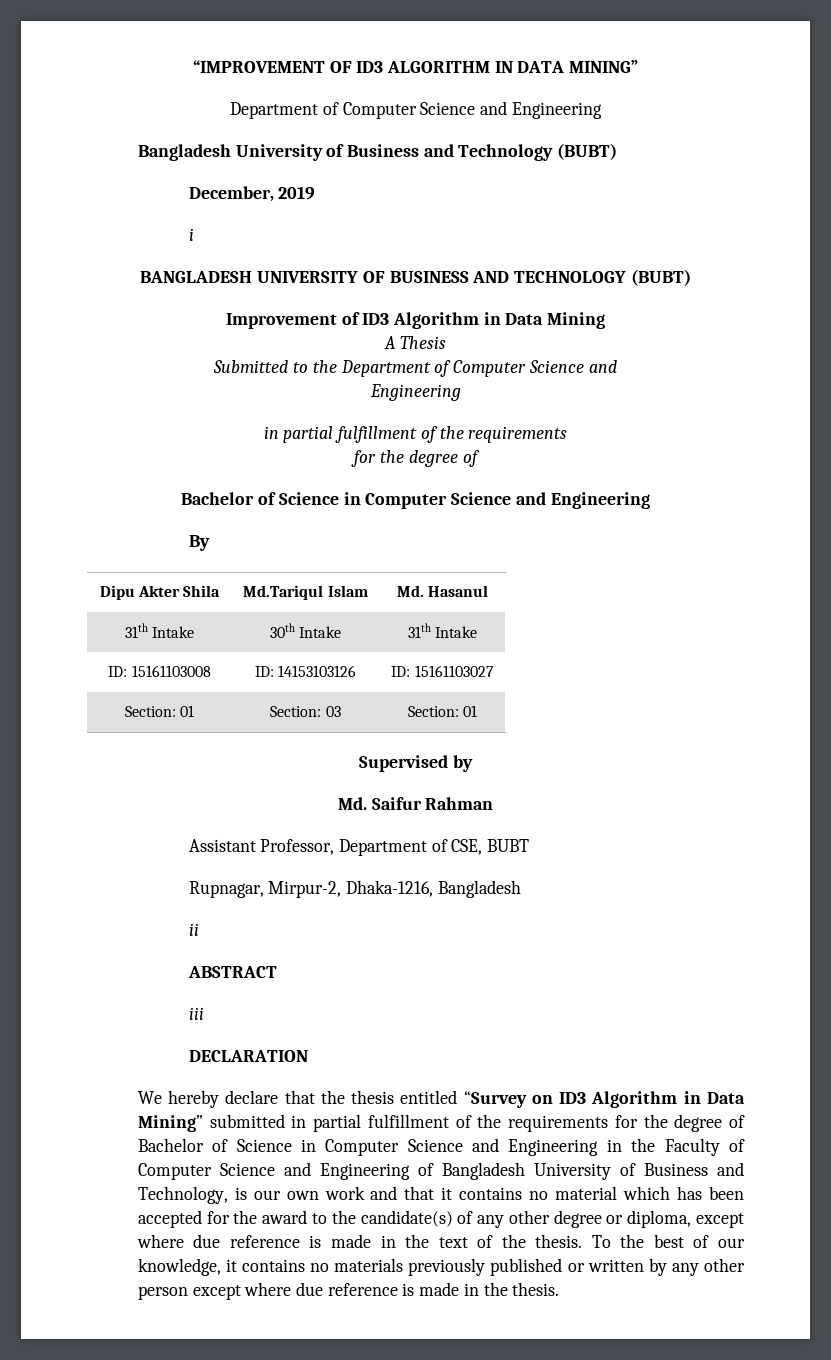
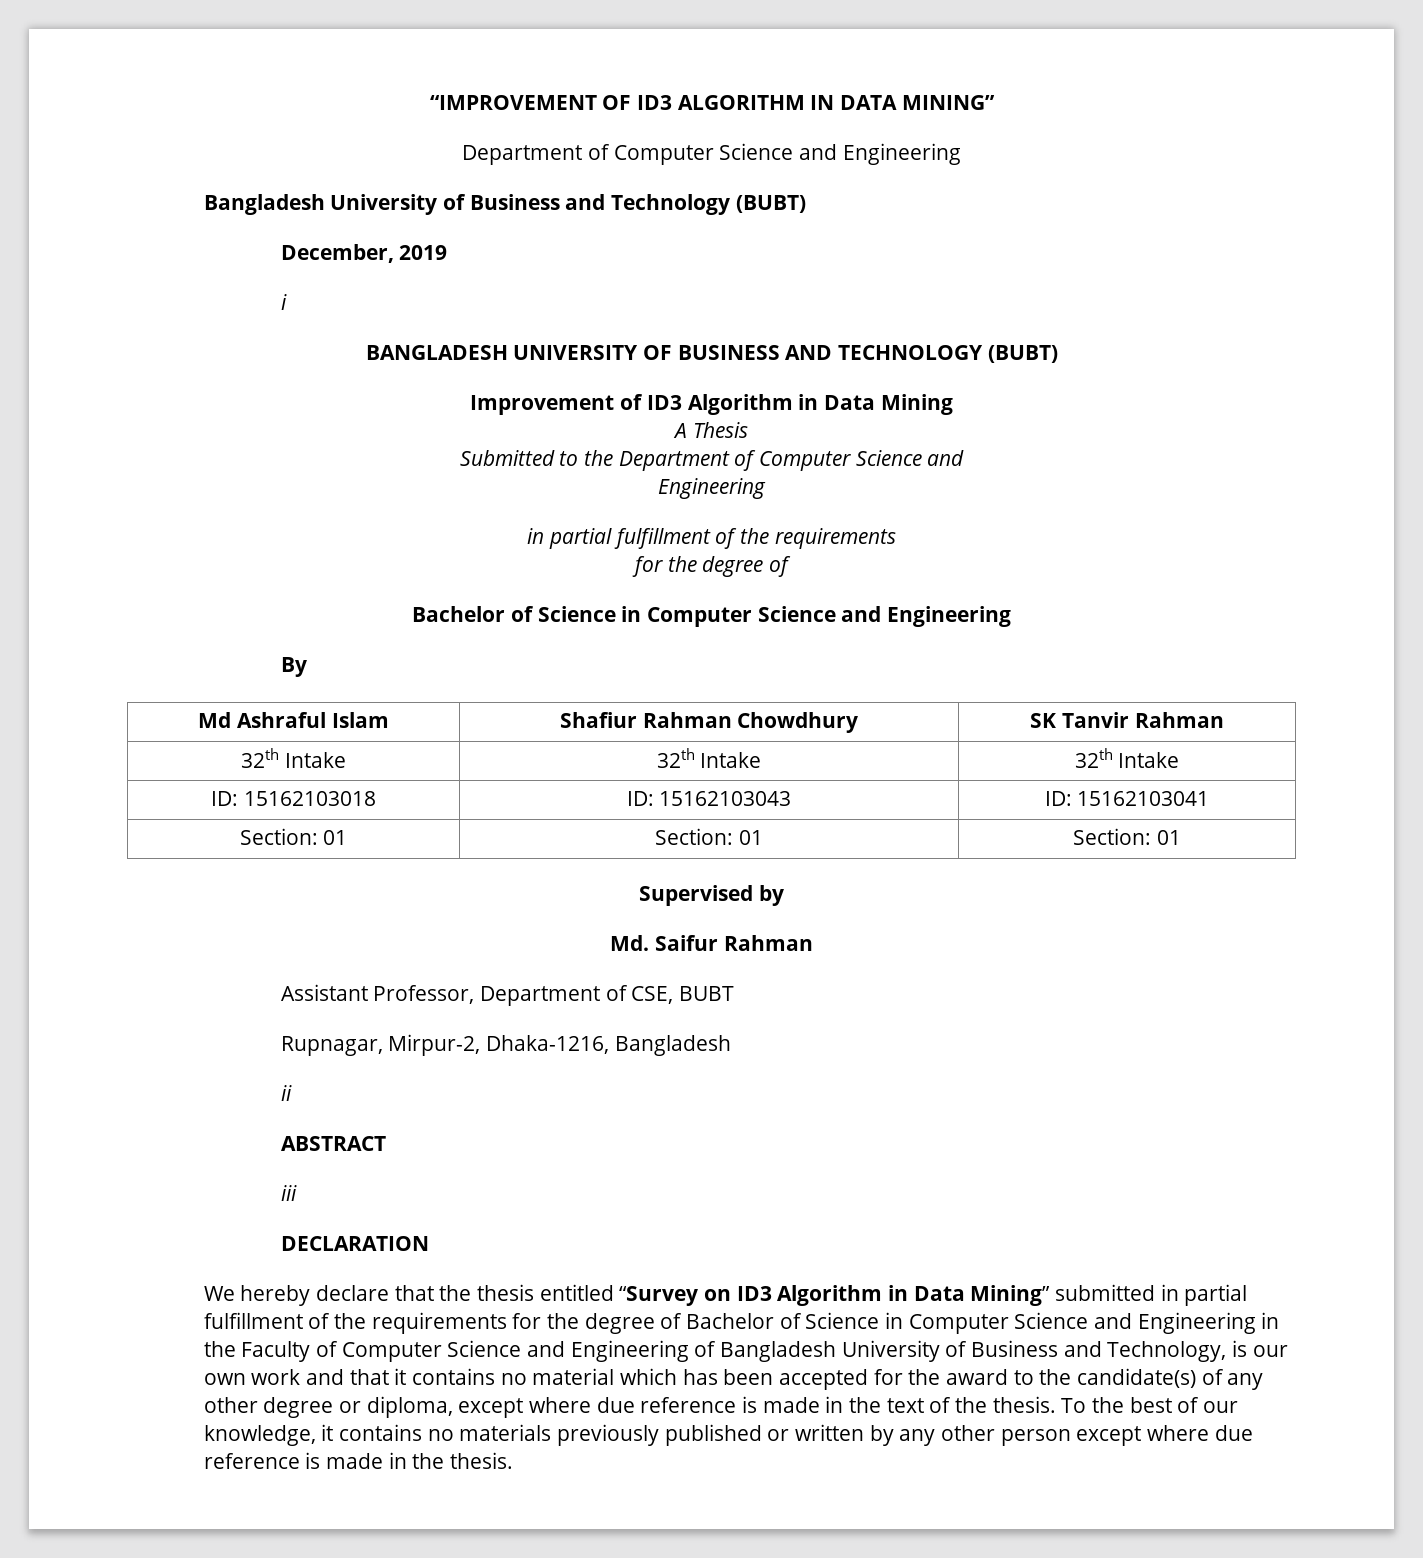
- Dipu Akter Shila | Md.Tariqul Islam | Md. Hasanul
- 31th Intake | 30th Intake | 31th Intake
+ Md Ashraful Islam | Shafiur Rahman Chowdhury | SK Tanvir Rahman
+ 32th Intake | 32th Intake | 32th Intake
- ID: 15161103008 | ID: 14153103126 | ID: 15161103027
- Section: 01 | Section: 03 | Section: 01
+ ID: 15162103018 | ID: 15162103043 | ID: 15162103041
+ Section: 01 | Section: 01 | Section: 01

